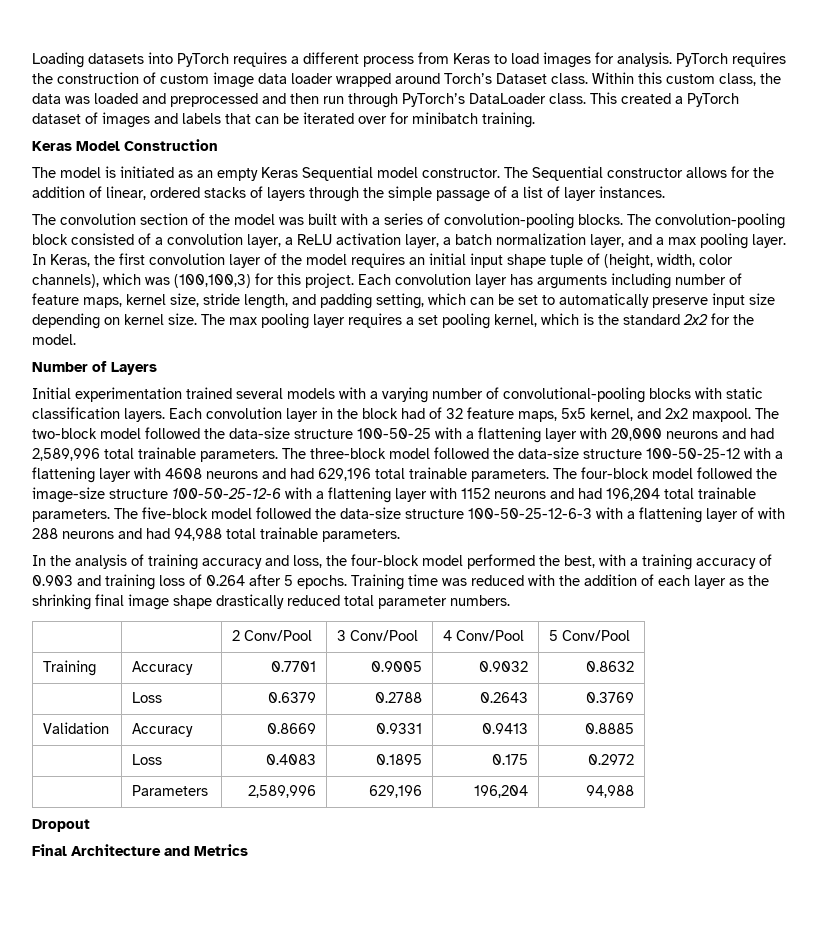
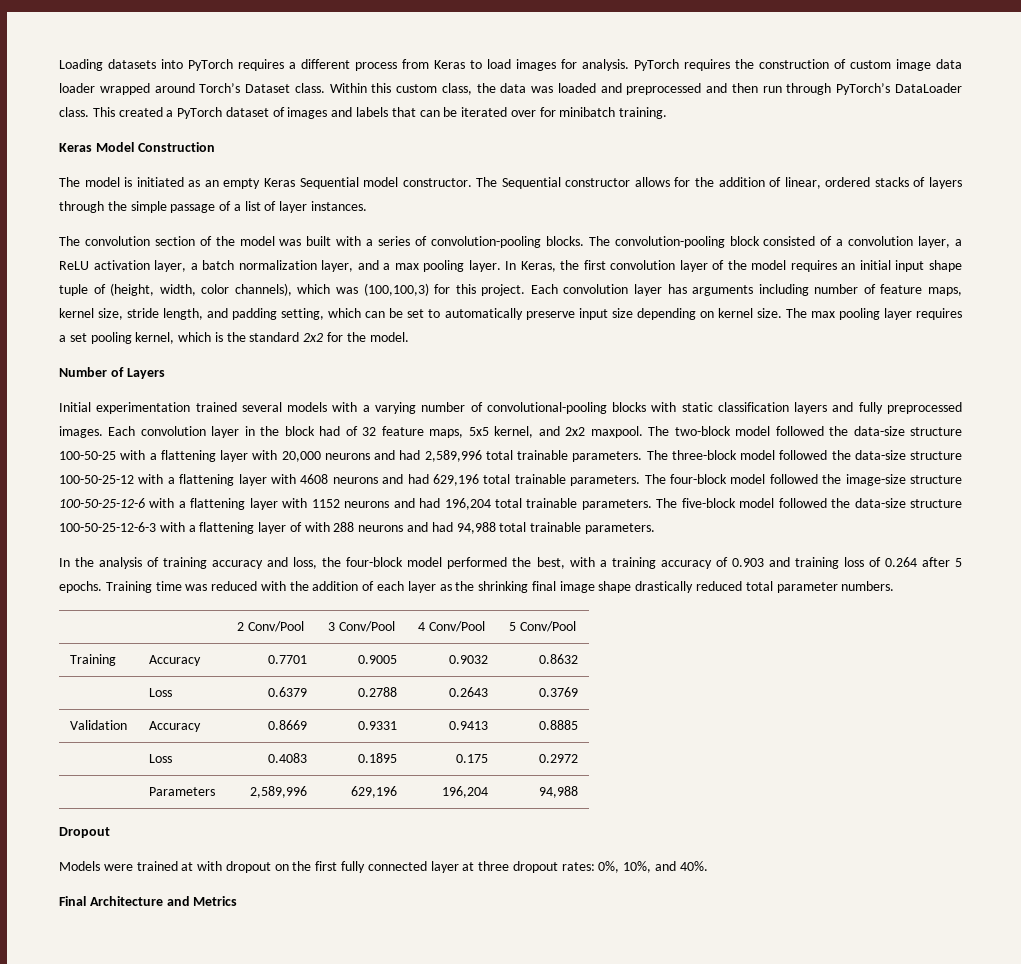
- Initial experimentation trained several models with a varying number of convolutional-pooling blocks with static classification layers.
+ Initial experimentation trained several models with a varying number of convolutional-pooling blocks with static classification layers and fully preprocessed images.
+ Models were trained at with dropout on the first fully connected layer at three dropout rates: 0%, 10%, and 40%.

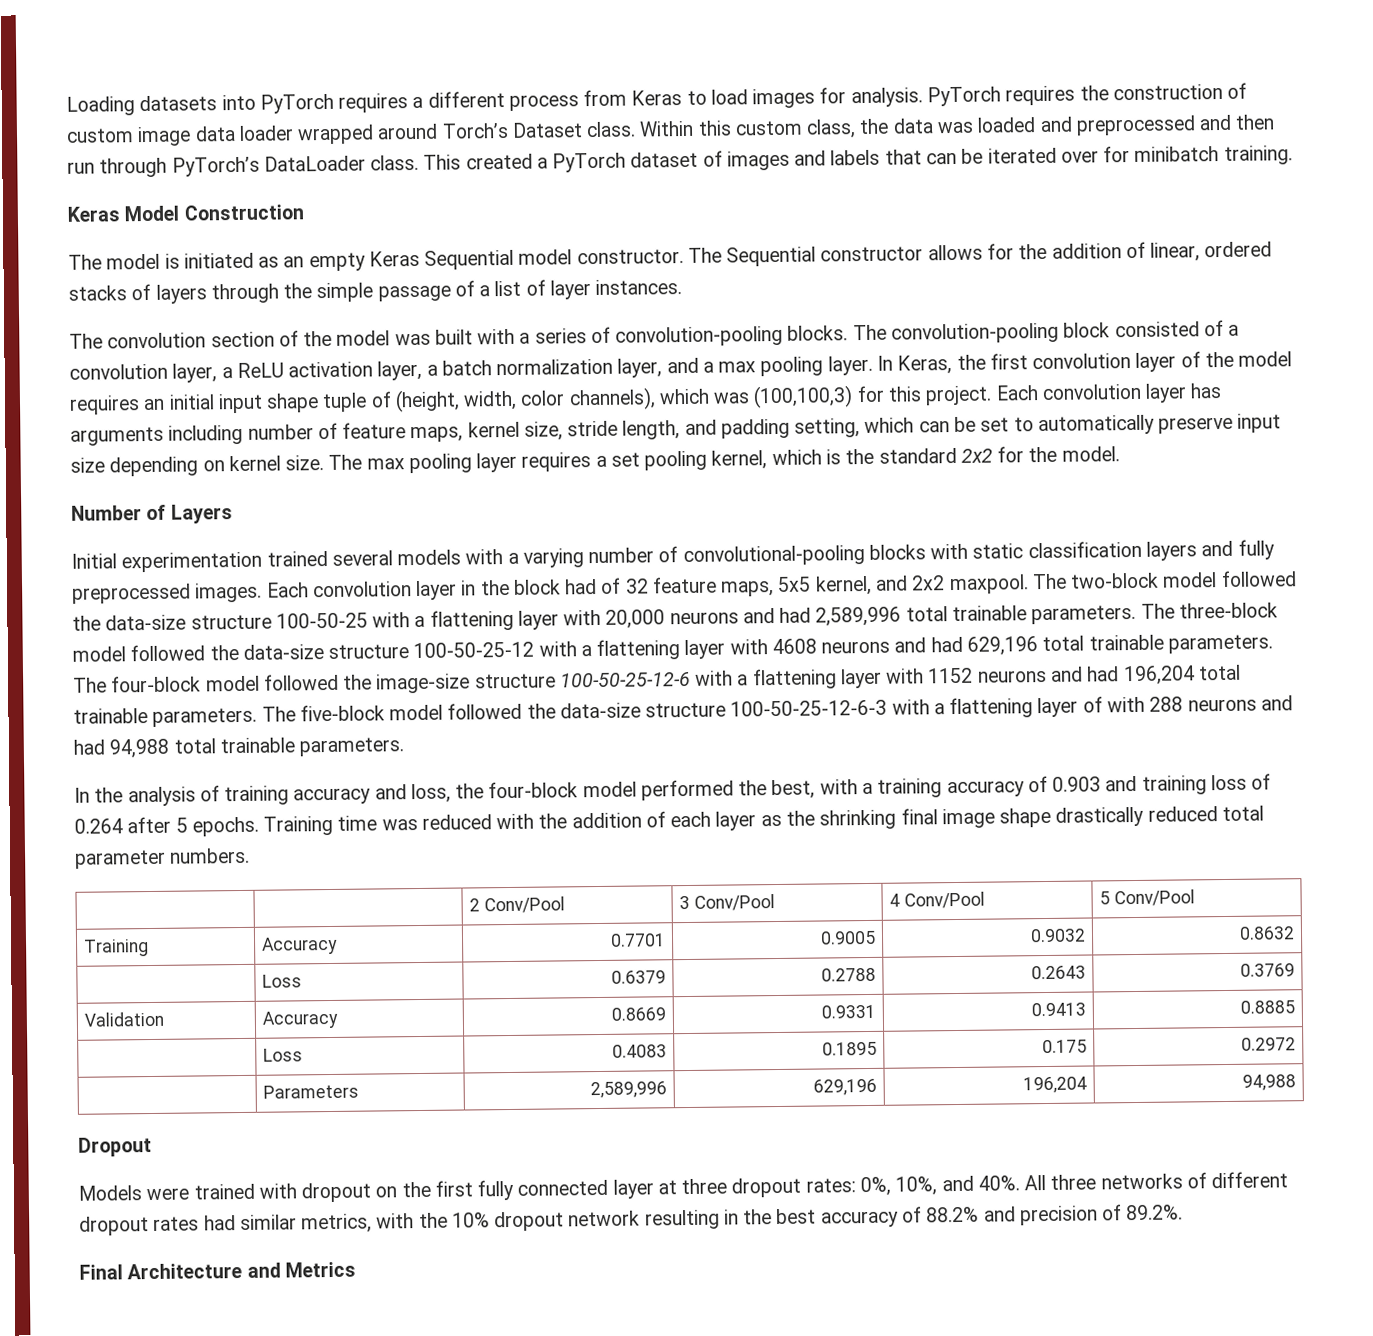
- Models were trained at with dropout on the first fully connected layer at three dropout rates: 0%, 10%, and 40%.
+ Models were trained with dropout on the first fully connected layer at three dropout rates: 0%, 10%, and 40%. All three networks of different dropout rates had similar metrics, with the 10% dropout network resulting in the best accuracy of 88.2% and precision of 89.2%.

